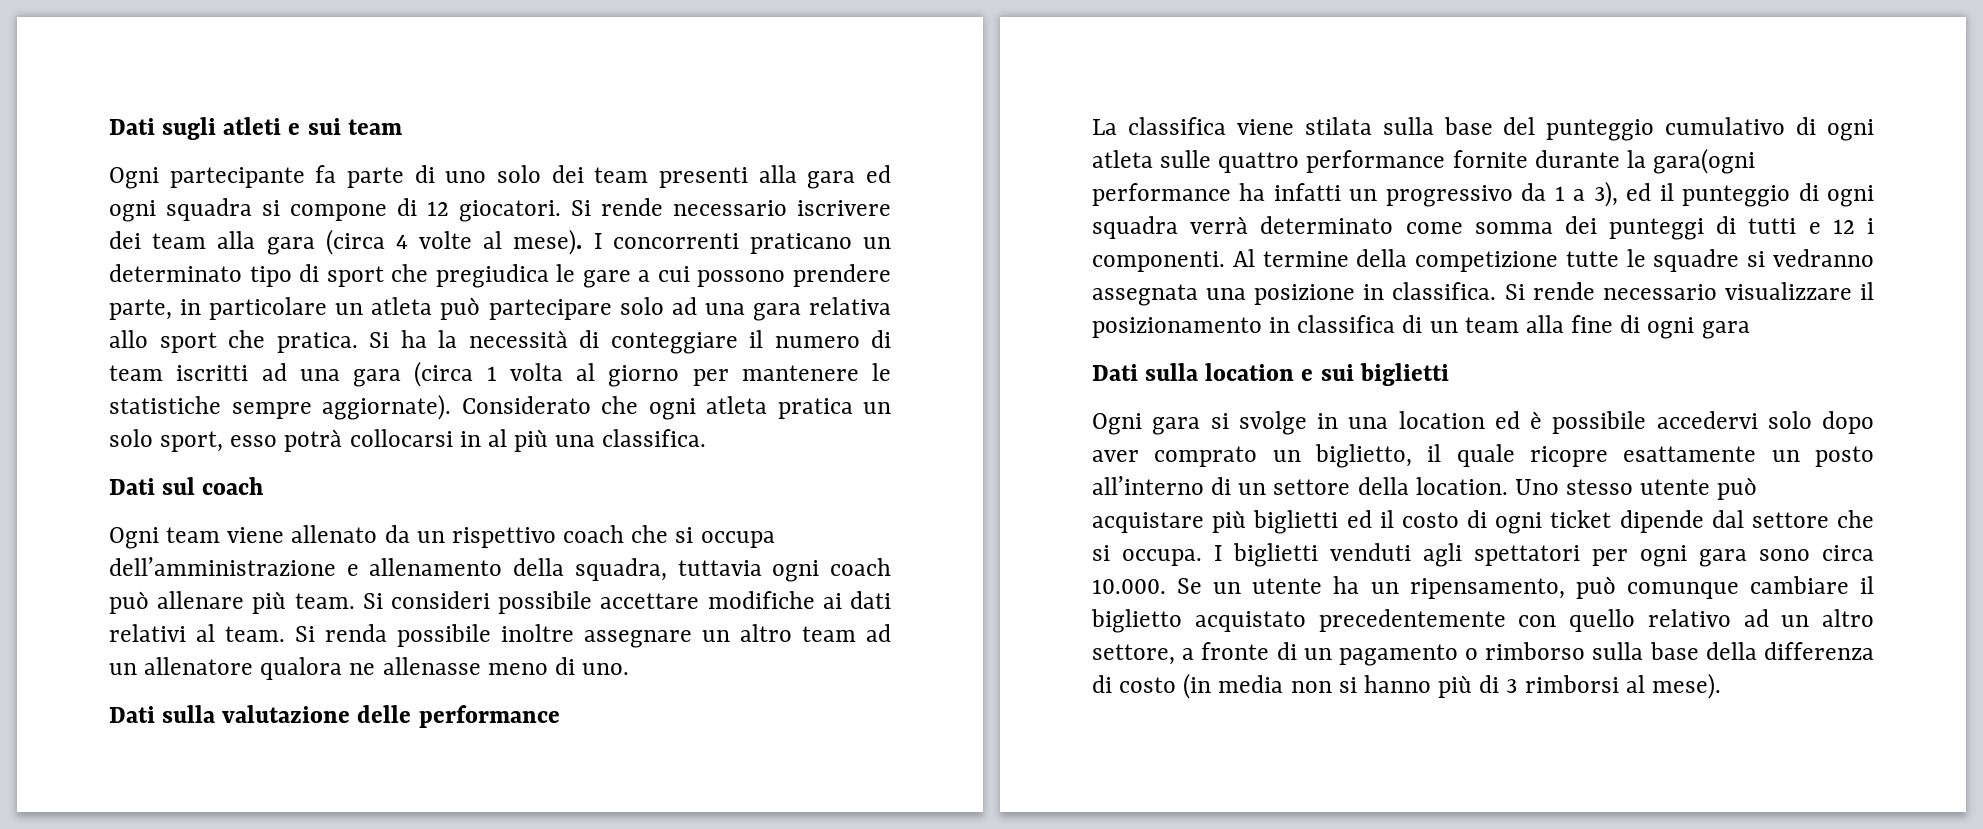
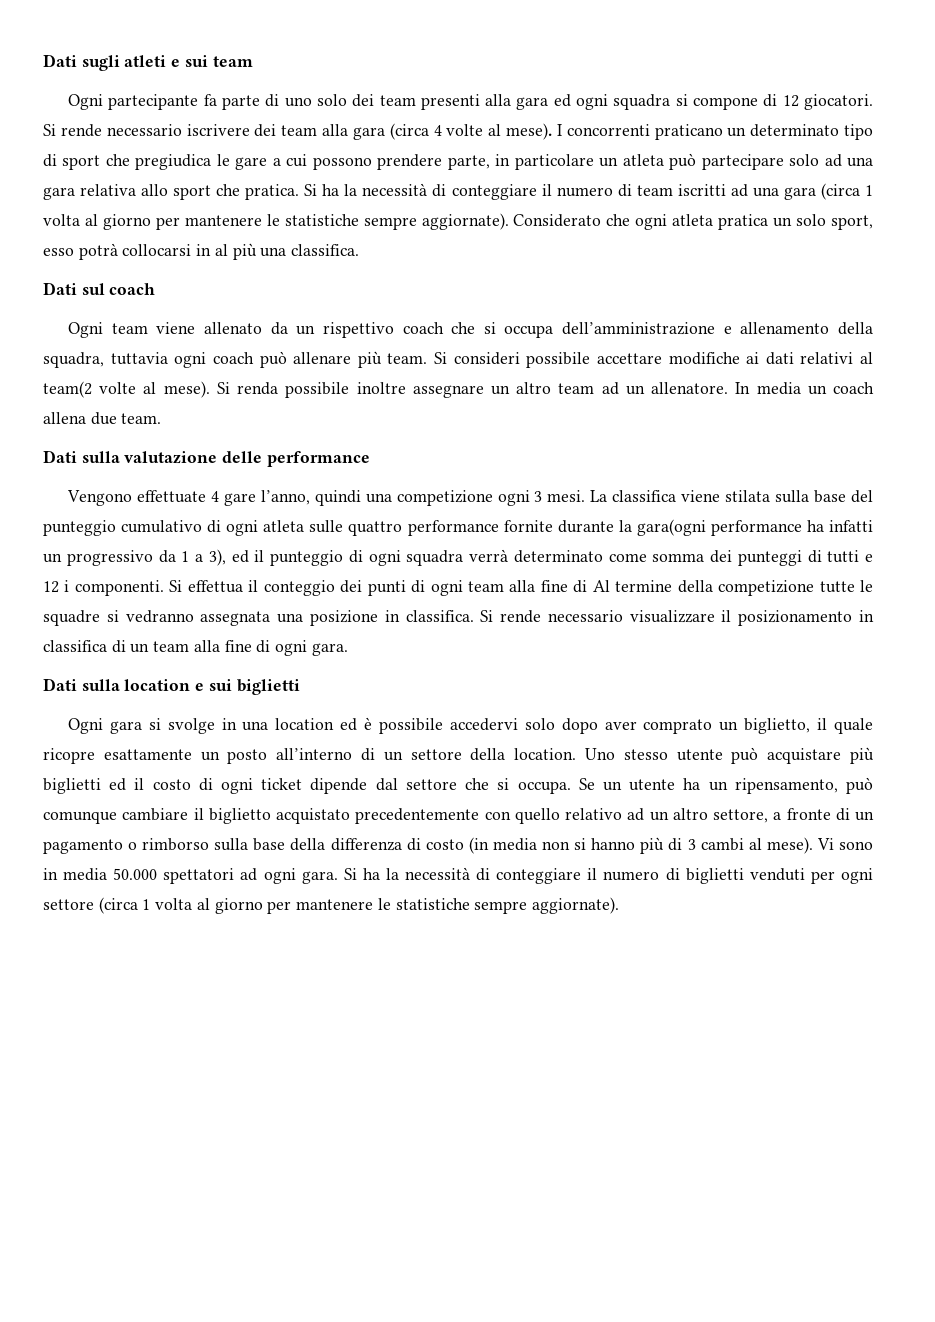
- Si consideri possibile accettare modifiche ai dati relativi al team.
+ Si consideri possibile accettare modifiche ai dati relativi al team(2 volte al mese).
- Si renda possibile inoltre assegnare un altro team ad un allenatore qualora ne allenasse meno di uno.
+ Si renda possibile inoltre assegnare un altro team ad un allenatore. In media un coach allena due team.
+ Vengono effettuate 4 gare l’anno, quindi una competizione ogni 3 mesi.
- Al termine della competizione tutte le squadre si vedranno assegnata una posizione in classifica.
+ Si effettua il conteggio dei punti di ogni team alla fine di Al termine della competizione tutte le squadre si vedranno assegnata una posizione in classifica.
- Si rende necessario visualizzare il posizionamento in classifica di un team alla fine di ogni gara
+ Si rende necessario visualizzare il posizionamento in classifica di un team alla fine di ogni gara.
- I biglietti venduti agli spettatori per ogni gara sono circa 10.000. Se un utente ha un ripensamento, può comunque cambiare il biglietto acquistato precedentemente con quello relativo ad un altro settore, a fronte di un pagamento o rimborso sulla base della differenza di costo (in media non si hanno più di 3 rimborsi al mese).
+ Se un utente ha un ripensamento, può comunque cambiare il biglietto acquistato precedentemente con quello relativo ad un altro settore, a fronte di un pagamento o rimborso sulla base della differenza di costo (in media non si hanno più di 3 cambi al mese). Vi sono in media 50.000 spettatori ad ogni gara. Si ha la necessità di conteggiare il numero di biglietti venduti per ogni settore (circa 1 volta al giorno per mantenere le statistiche sempre aggiornate).

